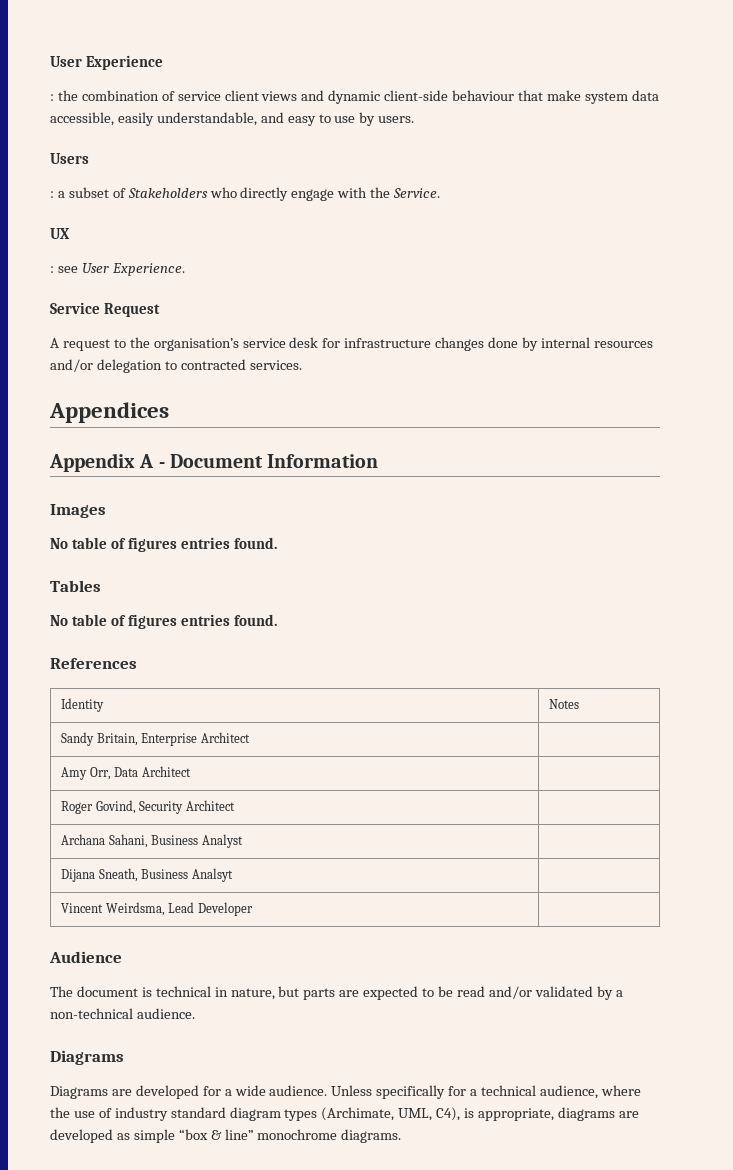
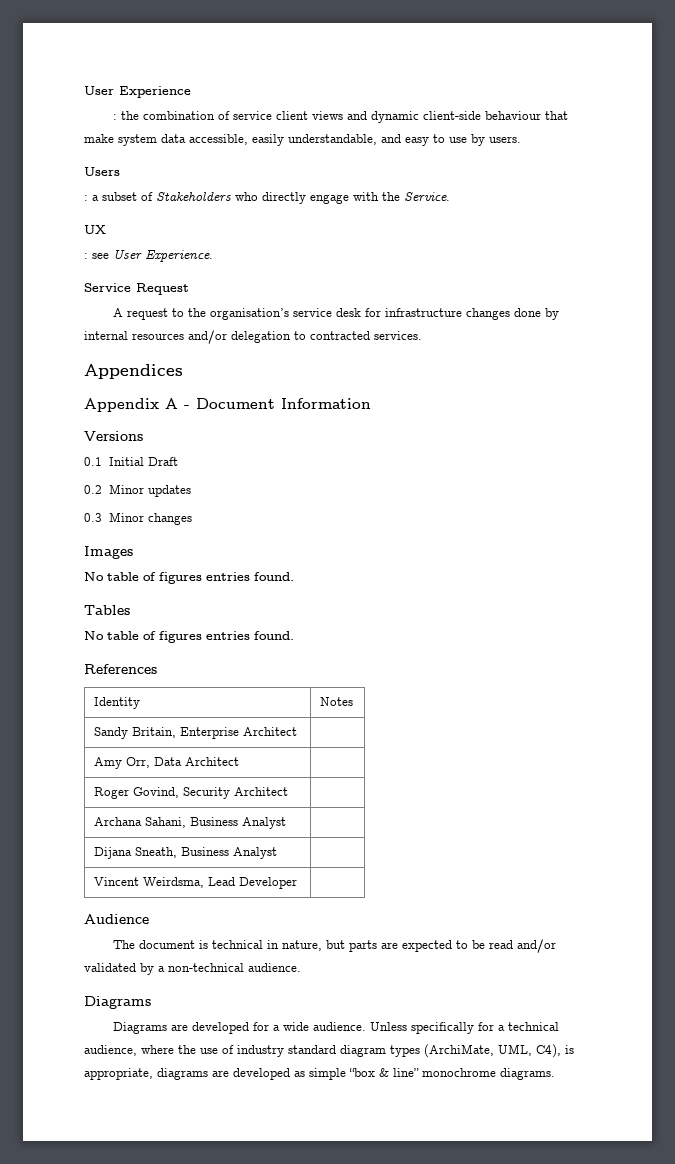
+ Versions
+ 0.1 Initial Draft
+ 0.2 Minor updates
+ 0.3 Minor changes
- Dijana Sneath, Business Analsyt |
+ Dijana Sneath, Business Analyst |
- Unless specifically for a technical audience, where the use of industry standard diagram types (Archimate, UML, C4), is appropriate, diagrams are developed as simple “box & line” monochrome diagrams.
+ Unless specifically for a technical audience, where the use of industry standard diagram types (ArchiMate, UML, C4), is appropriate, diagrams are developed as simple “box & line” monochrome diagrams.

